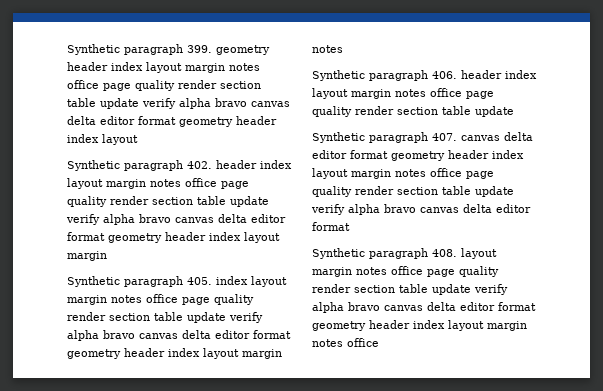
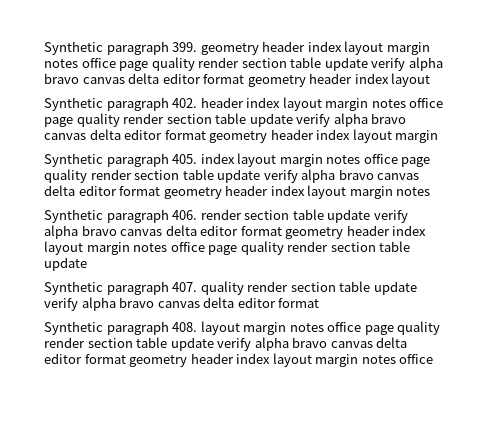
- Synthetic paragraph 406. header index layout margin notes office page quality render section table update
+ Synthetic paragraph 406. render section table update verify alpha bravo canvas delta editor format geometry header index layout margin notes office page quality render section table update
- Synthetic paragraph 407. canvas delta editor format geometry header index layout margin notes office page quality render section table update verify alpha bravo canvas delta editor format
+ Synthetic paragraph 407. quality render section table update verify alpha bravo canvas delta editor format

